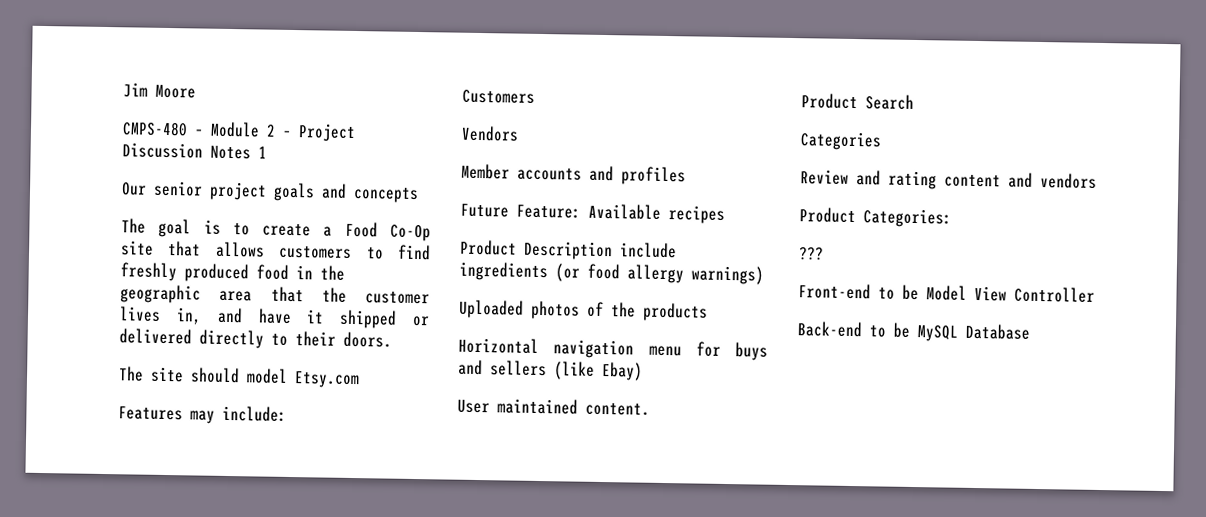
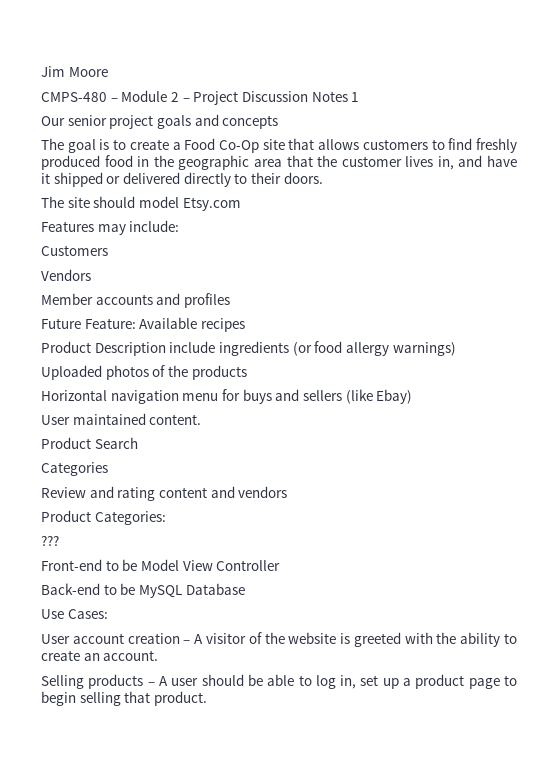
+ Use Cases:
+ User account creation – A visitor of the website is greeted with the ability to create an account.
+ Selling products – A user should be able to log in, set up a product page to begin selling that product.

